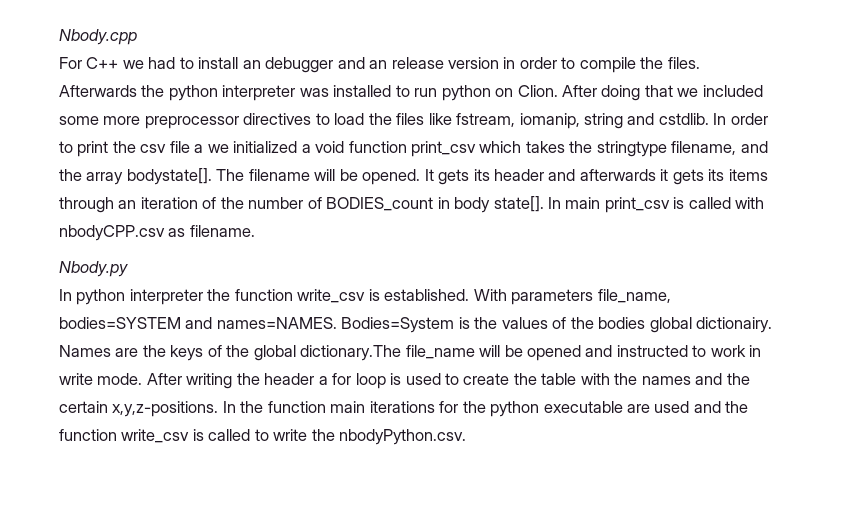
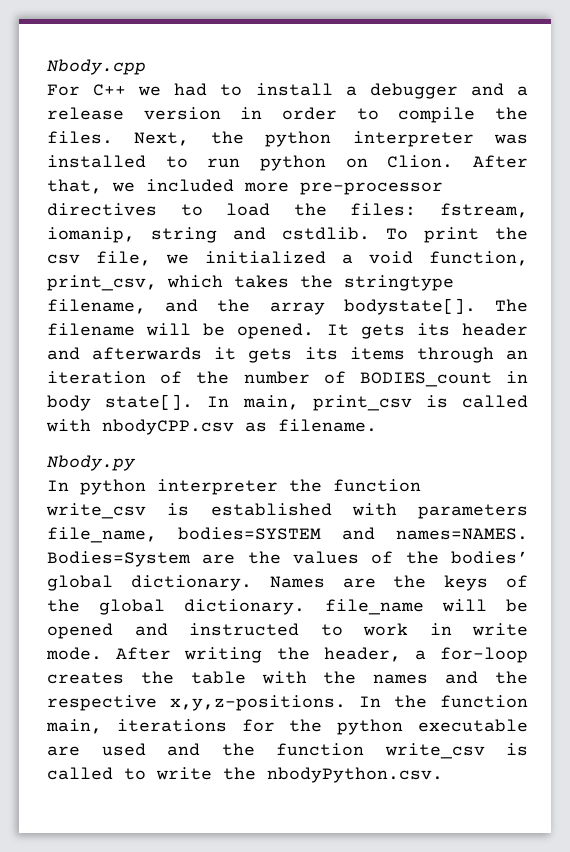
- For C++ we had to install an debugger and an release version in order to compile the files.
+ For C++ we had to install a debugger and a release version in order to compile the files.
- Afterwards the python interpreter was installed to run python on Clion.
+ Next, the python interpreter was installed to run python on Clion.
- After doing that we included some more preprocessor directives to load the files like fstream, iomanip, string and cstdlib.
+ After that, we included more pre-processor directives to load the files: fstream, iomanip, string and cstdlib.
- In order to print the csv file a we initialized a void function print_csv which takes the stringtype filename, and the array bodystate[].
+ To print the csv file, we initialized a void function, print_csv, which takes the stringtype filename, and the array bodystate[].
- In main print_csv is called with nbodyCPP.csv as filename.
+ In main, print_csv is called with nbodyCPP.csv as filename.
- In python interpreter the function write_csv is established. With parameters file_name, bodies=SYSTEM and names=NAMES.
+ In python interpreter the function write_csv is established with parameters file_name, bodies=SYSTEM and names=NAMES.
- Bodies=System is the values of the bodies global dictionairy.
+ Bodies=System are the values of the bodies’ global dictionary.
- Names are the keys of the global dictionary.The file_name will be opened and instructed to work in write mode.
+ Names are the keys of the global dictionary. file_name will be opened and instructed to work in write mode.
- After writing the header a for loop is used to create the table with the names and the certain x,y,z-positions.
+ After writing the header, a for-loop creates the table with the names and the respective x,y,z-positions.
- In the function main iterations for the python executable are used and the function write_csv is called to write the nbodyPython.csv.
+ In the function main, iterations for the python executable are used and the function write_csv is called to write the nbodyPython.csv.

